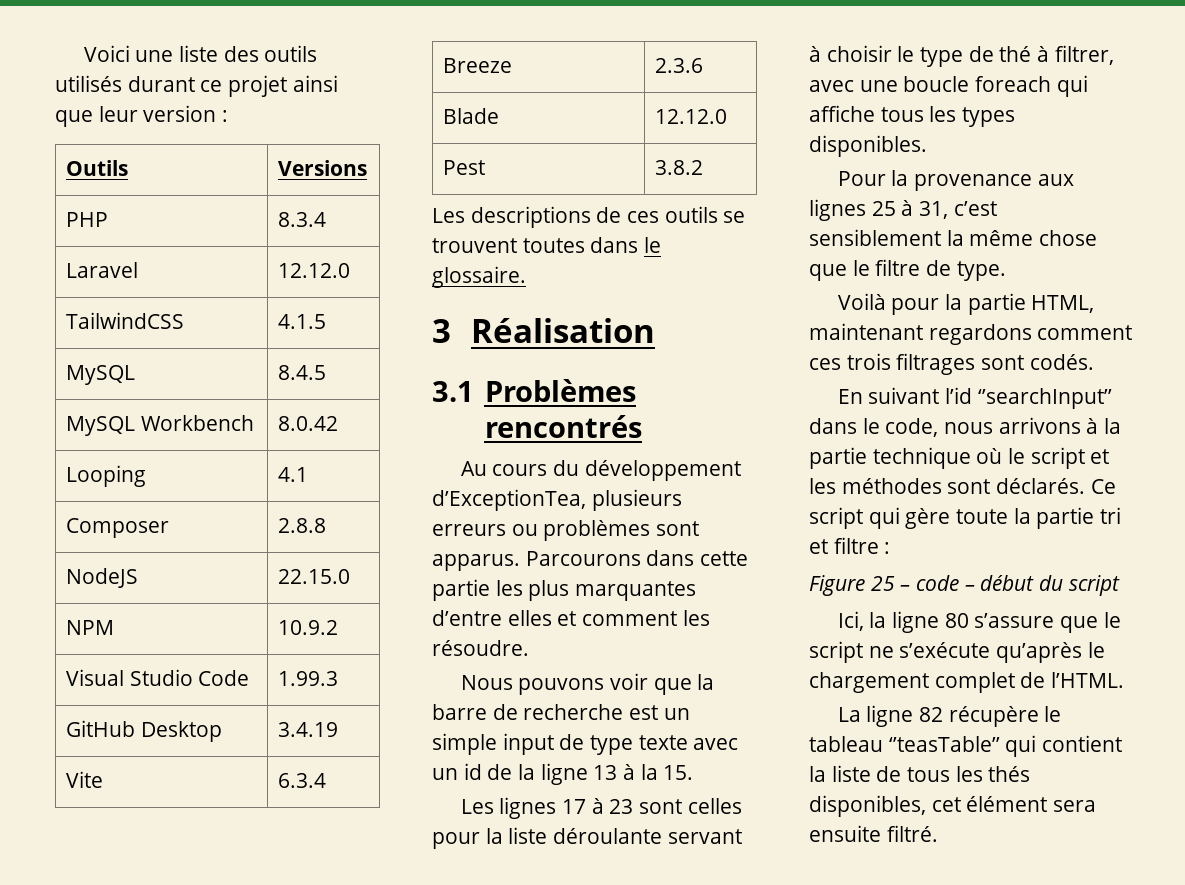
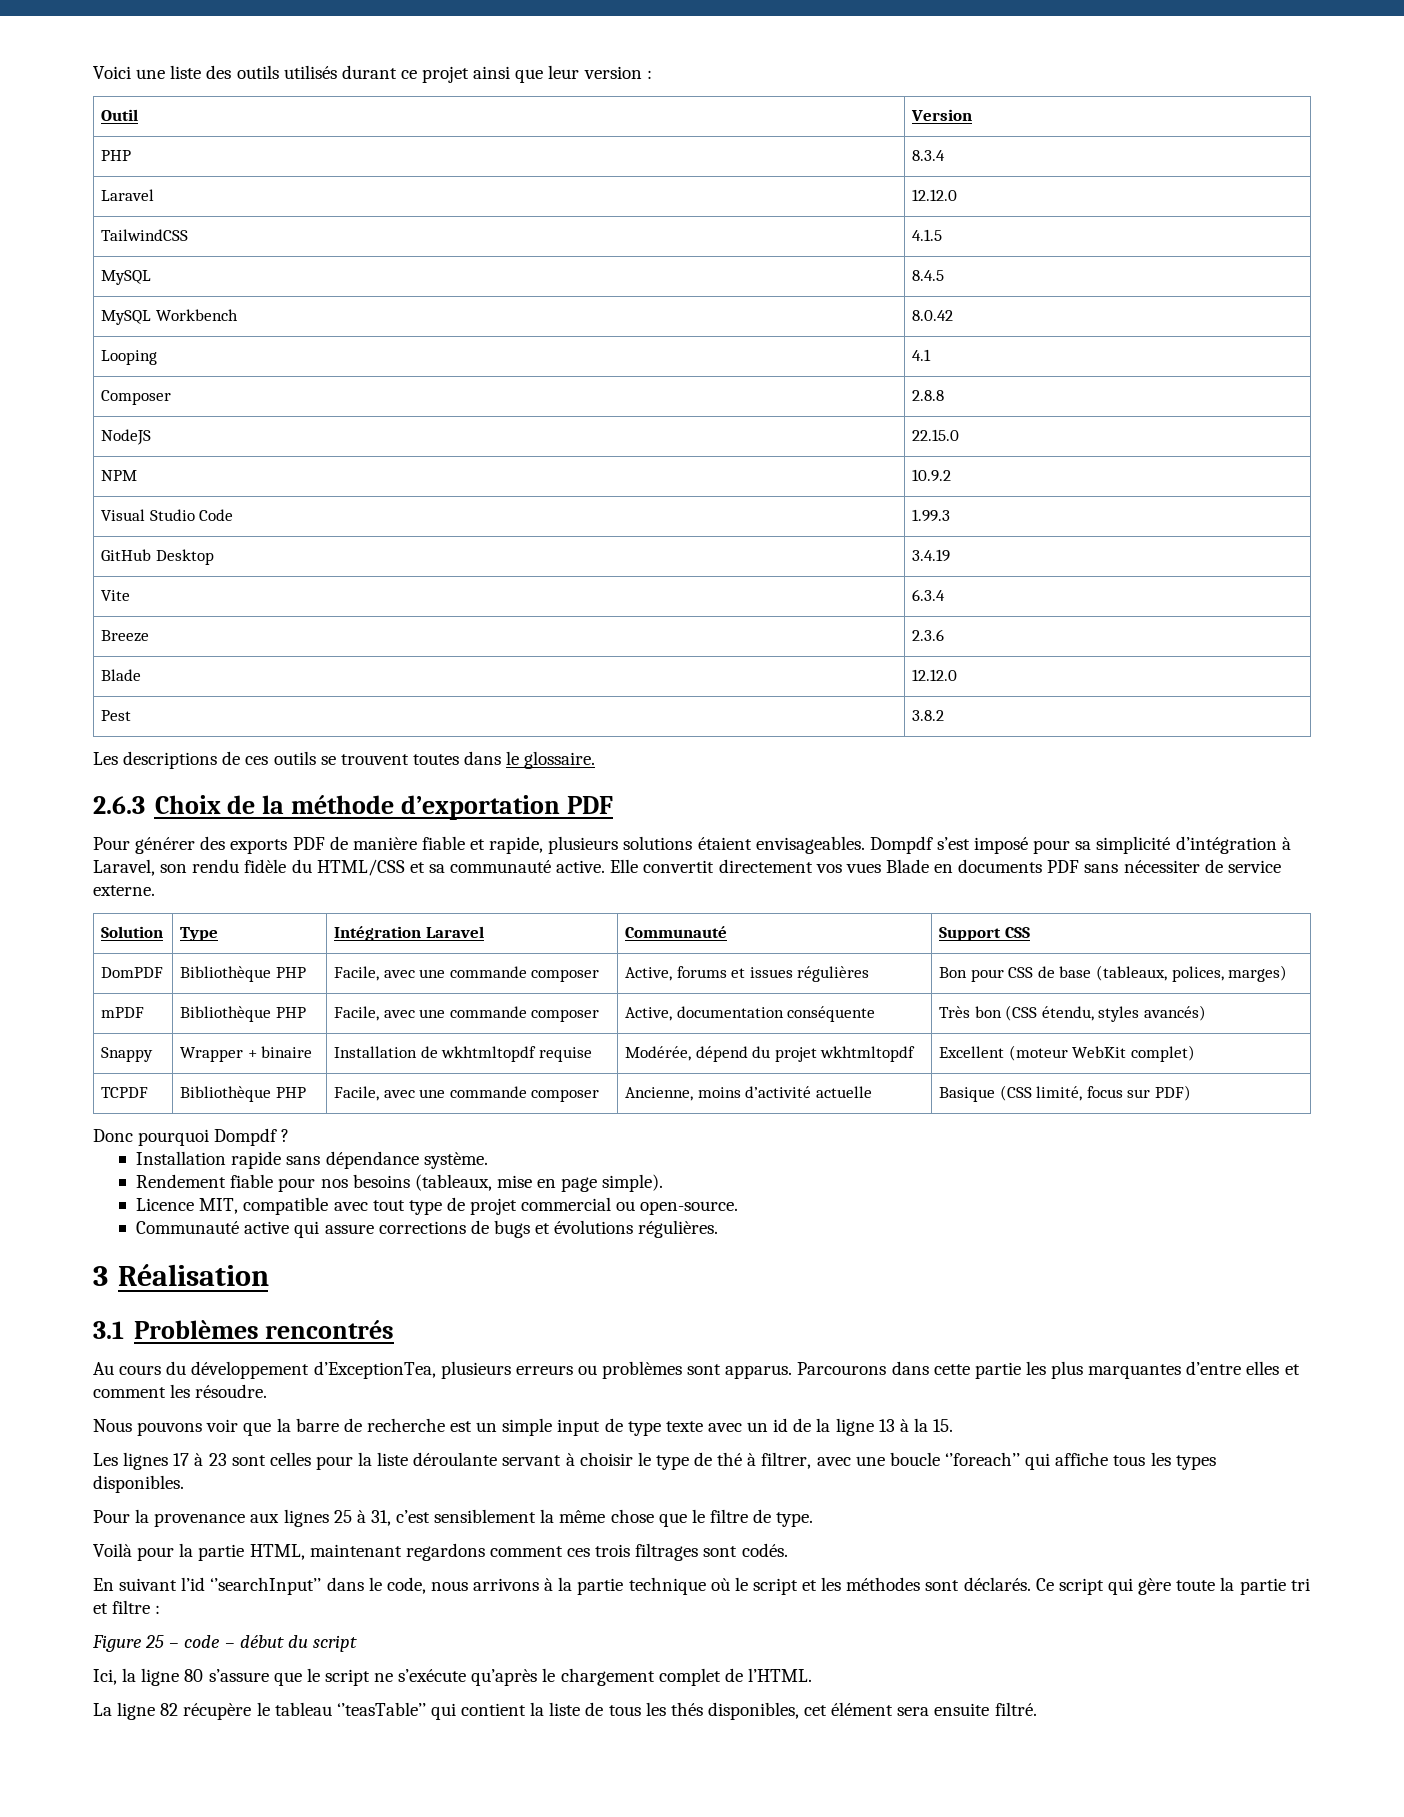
- Outils | Versions
+ Outil | Version
+ 2.6.3 Choix de la méthode d’exportation PDF
+ Pour générer des exports PDF de manière fiable et rapide, plusieurs solutions étaient envisageables. Dompdf s’est imposé pour sa simplicité d’intégration à Laravel, son rendu fidèle du HTML/CSS et sa communauté active. Elle convertit directement vos vues Blade en documents PDF sans nécessiter de service externe.
+ Solution | Type | Intégration Laravel | Communauté | Support CSS
+ DomPDF | Bibliothèque PHP | Facile, avec une commande composer | Active, forums et issues régulières | Bon pour CSS de base (tableaux, polices, marges)
+ mPDF | Bibliothèque PHP | Facile, avec une commande composer | Active, documentation conséquente | Très bon (CSS étendu, styles avancés)
+ Snappy | Wrapper + binaire | Installation de wkhtmltopdf requise | Modérée, dépend du projet wkhtmltopdf | Excellent (moteur WebKit complet)
+ TCPDF | Bibliothèque PHP | Facile, avec une commande composer | Ancienne, moins d’activité actuelle | Basique (CSS limité, focus sur PDF)
+ Donc pourquoi Dompdf ?
+ Installation rapide sans dépendance système.
+ Rendement fiable pour nos besoins (tableaux, mise en page simple).
+ Licence MIT, compatible avec tout type de projet commercial ou open-source.
+ Communauté active qui assure corrections de bugs et évolutions régulières.
- Les lignes 17 à 23 sont celles pour la liste déroulante servant à choisir le type de thé à filtrer, avec une boucle foreach qui affiche tous les types disponibles.
+ Les lignes 17 à 23 sont celles pour la liste déroulante servant à choisir le type de thé à filtrer, avec une boucle ‘’foreach’’ qui affiche tous les types disponibles.

